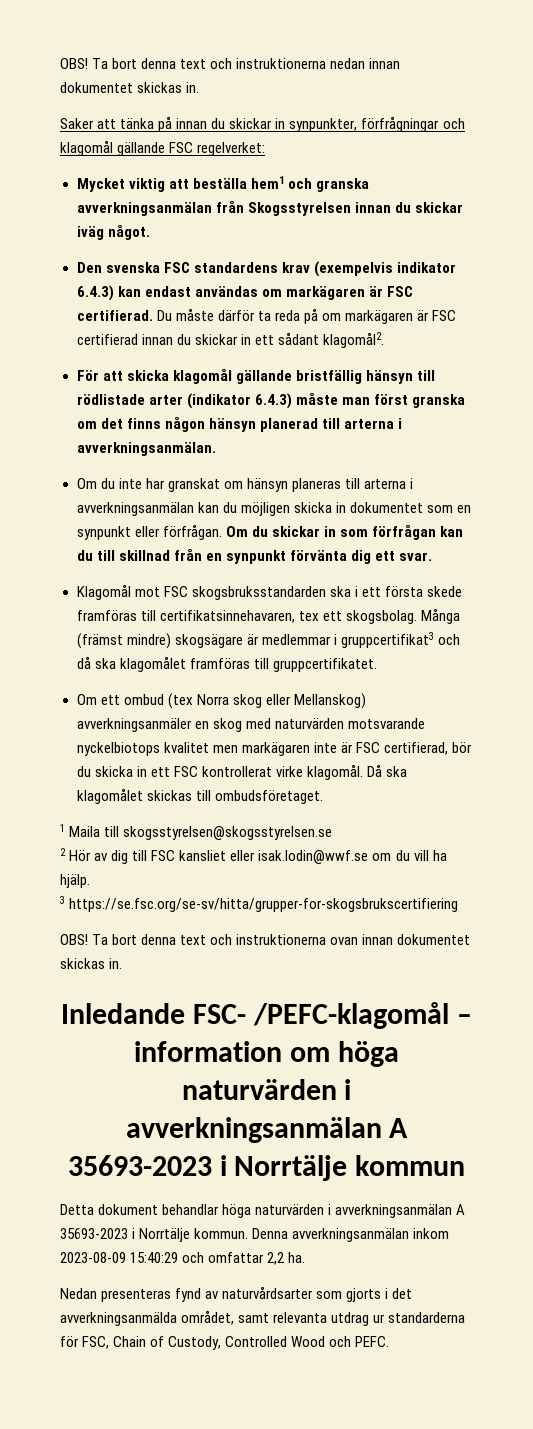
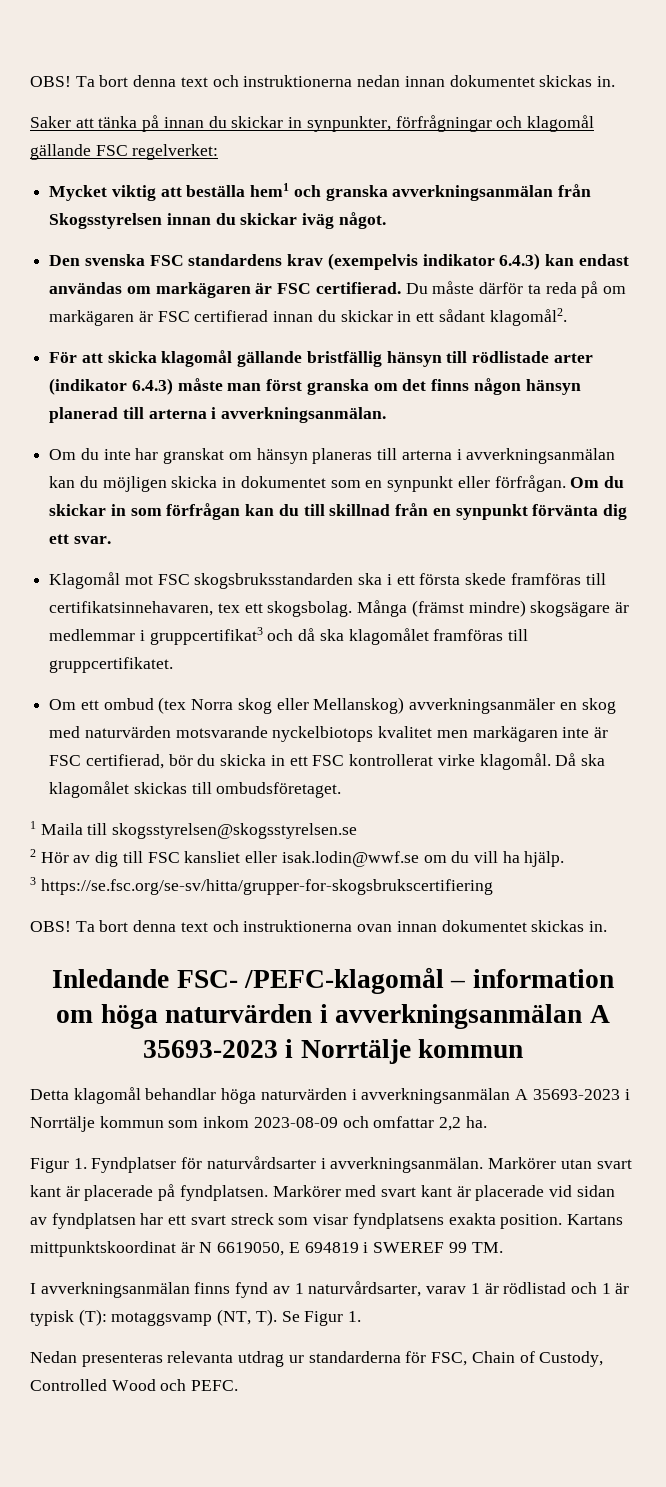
- Detta dokument behandlar höga naturvärden i avverkningsanmälan A 35693-2023 i Norrtälje kommun. Denna avverkningsanmälan inkom 2023-08-09 15:40:29 och omfattar 2,2 ha.
+ Detta klagomål behandlar höga naturvärden i avverkningsanmälan A 35693-2023 i Norrtälje kommun som inkom 2023-08-09 och omfattar 2,2 ha.
- Nedan presenteras fynd av naturvårdsarter som gjorts i det avverkningsanmälda området, samt relevanta utdrag ur standarderna för FSC, Chain of Custody, Controlled Wood och PEFC.
+ Figur 1. Fyndplatser för naturvårdsarter i avverkningsanmälan. Markörer utan svart kant är placerade på fyndplatsen. Markörer med svart kant är placerade vid sidan av fyndplatsen har ett svart streck som visar fyndplatsens exakta position. Kartans mittpunktskoordinat är N 6619050, E 694819 i SWEREF 99 TM.
+ I avverkningsanmälan finns fynd av 1 naturvårdsarter, varav 1 är rödlistad och 1 är typisk (T): motaggsvamp (NT, T). Se Figur 1.
+ Nedan presenteras relevanta utdrag ur standarderna för FSC, Chain of Custody, Controlled Wood och PEFC.

